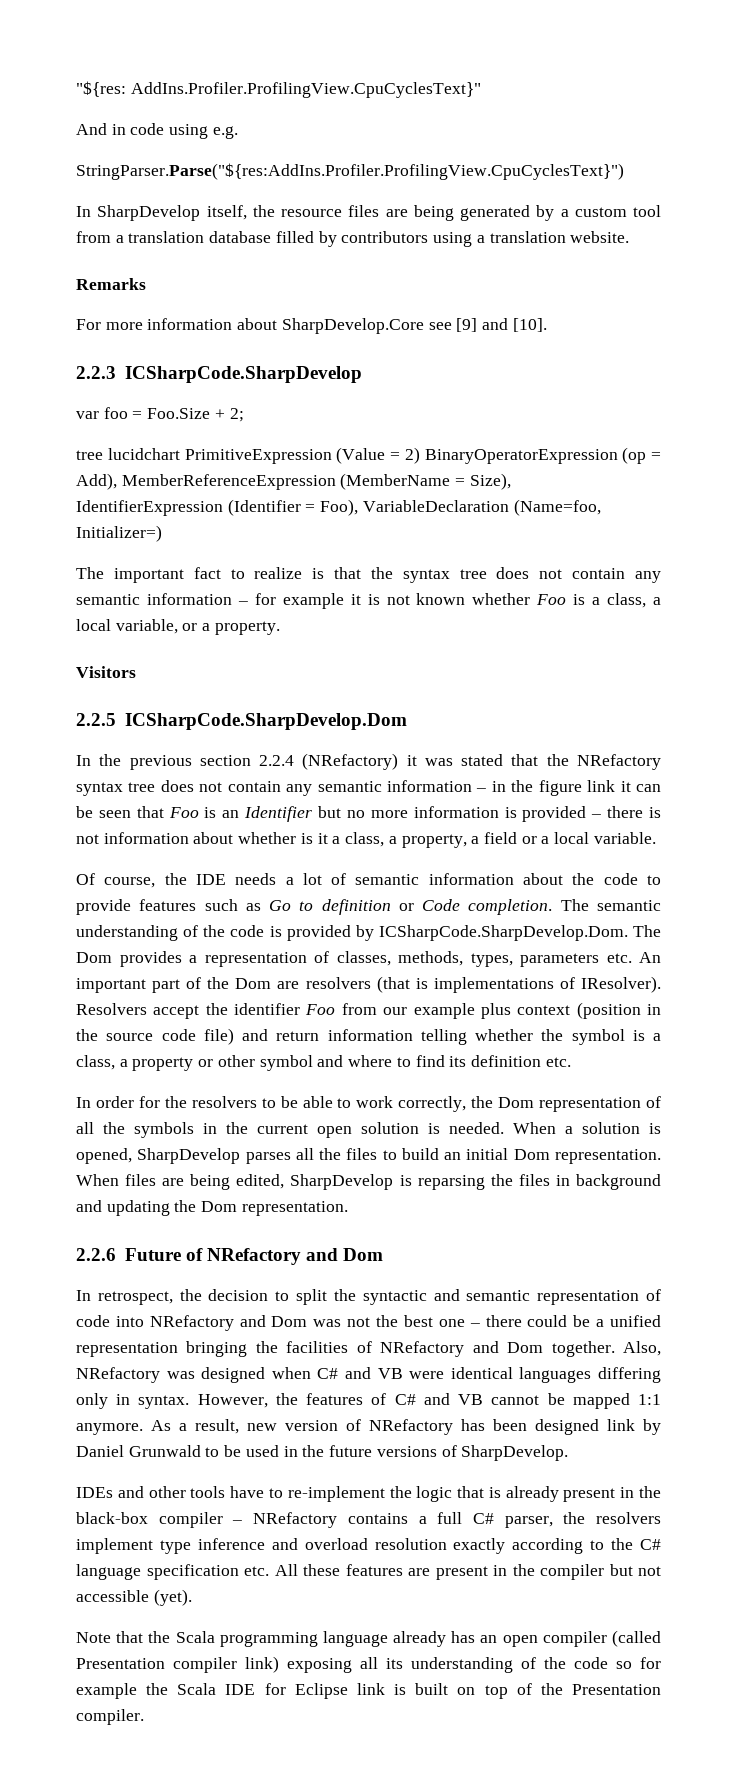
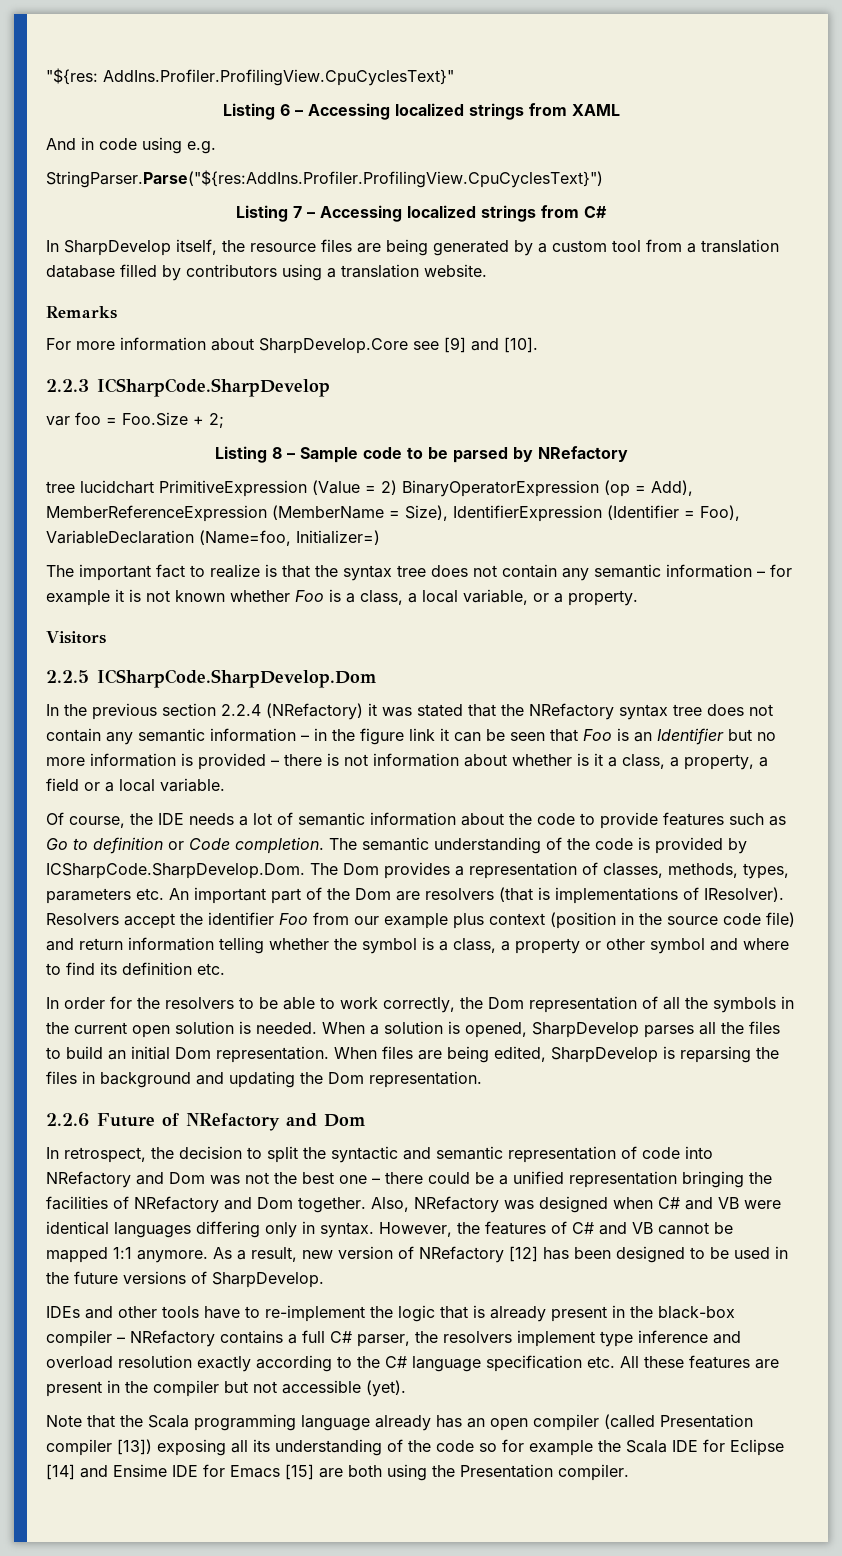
+ Listing 6 – Accessing localized strings from XAML
+ Listing 7 – Accessing localized strings from C#
+ Listing 8 – Sample code to be parsed by NRefactory
- As a result, new version of NRefactory has been designed link by Daniel Grunwald to be used in the future versions of SharpDevelop.
+ As a result, new version of NRefactory [12] has been designed to be used in the future versions of SharpDevelop.
- Note that the Scala programming language already has an open compiler (called Presentation compiler link) exposing all its understanding of the code so for example the Scala IDE for Eclipse link is built on top of the Presentation compiler.
+ Note that the Scala programming language already has an open compiler (called Presentation compiler [13]) exposing all its understanding of the code so for example the Scala IDE for Eclipse [14] and Ensime IDE for Emacs [15] are both using the Presentation compiler.

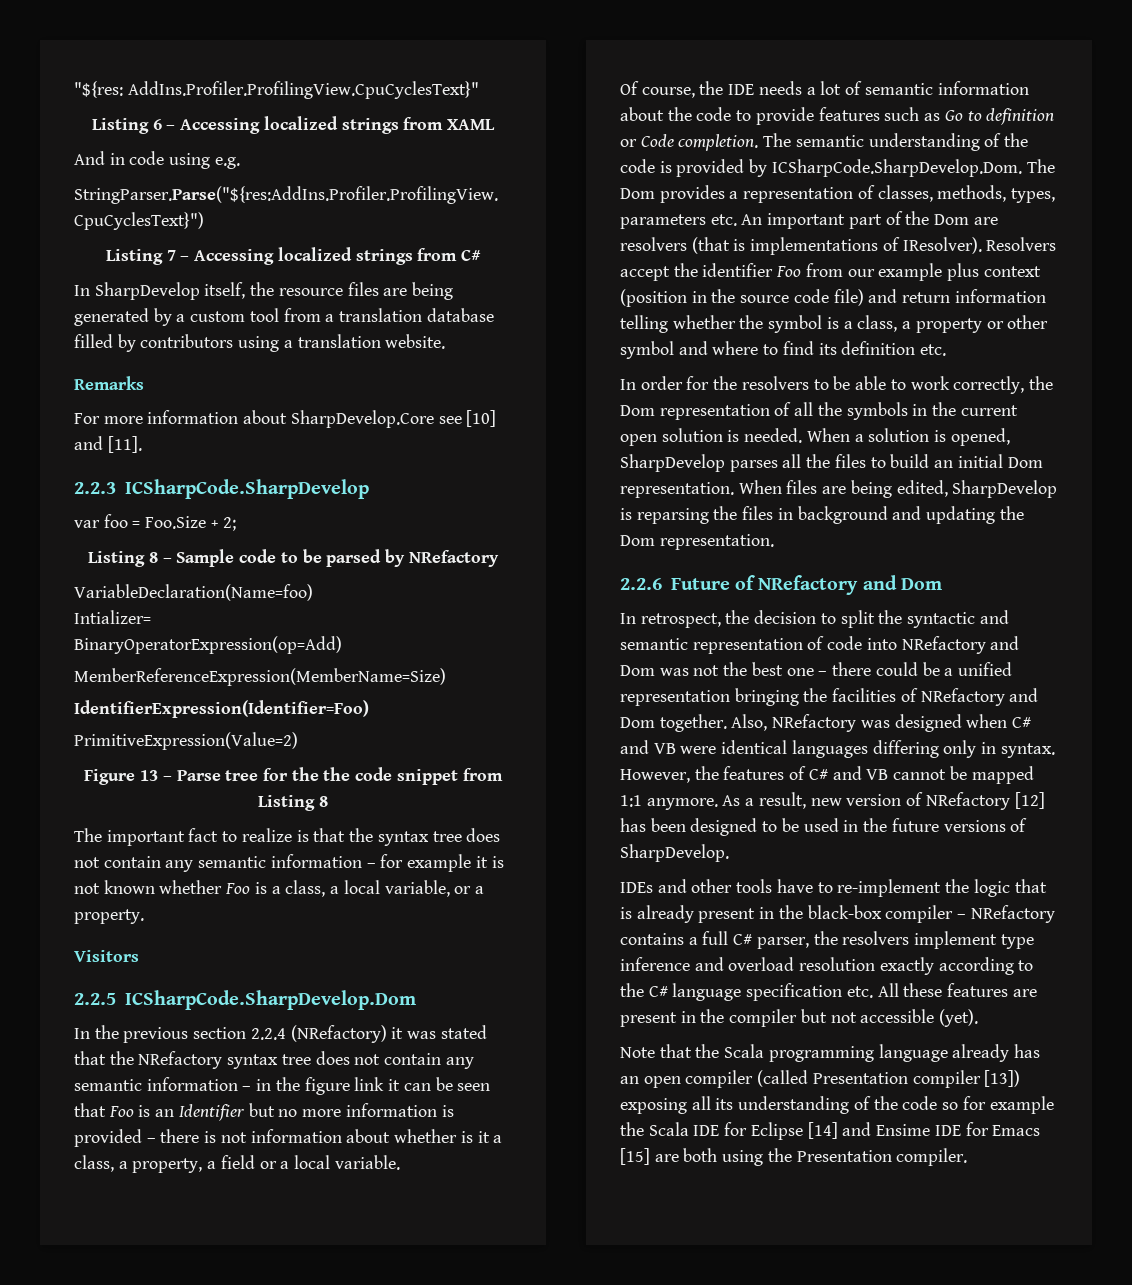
- For more information about SharpDevelop.Core see [9] and [10].
+ For more information about SharpDevelop.Core see [10] and [11].
- tree lucidchart PrimitiveExpression (Value = 2) BinaryOperatorExpression (op = Add), MemberReferenceExpression (MemberName = Size), IdentifierExpression (Identifier = Foo), VariableDeclaration (Name=foo, Initializer=)
+ VariableDeclaration(Name=foo)
+ Intializer=
+ BinaryOperatorExpression(op=Add)
+ MemberReferenceExpression(MemberName=Size)
+ IdentifierExpression(Identifier=Foo)
+ PrimitiveExpression(Value=2)
+ Figure 13 – Parse tree for the the code snippet from Listing 8

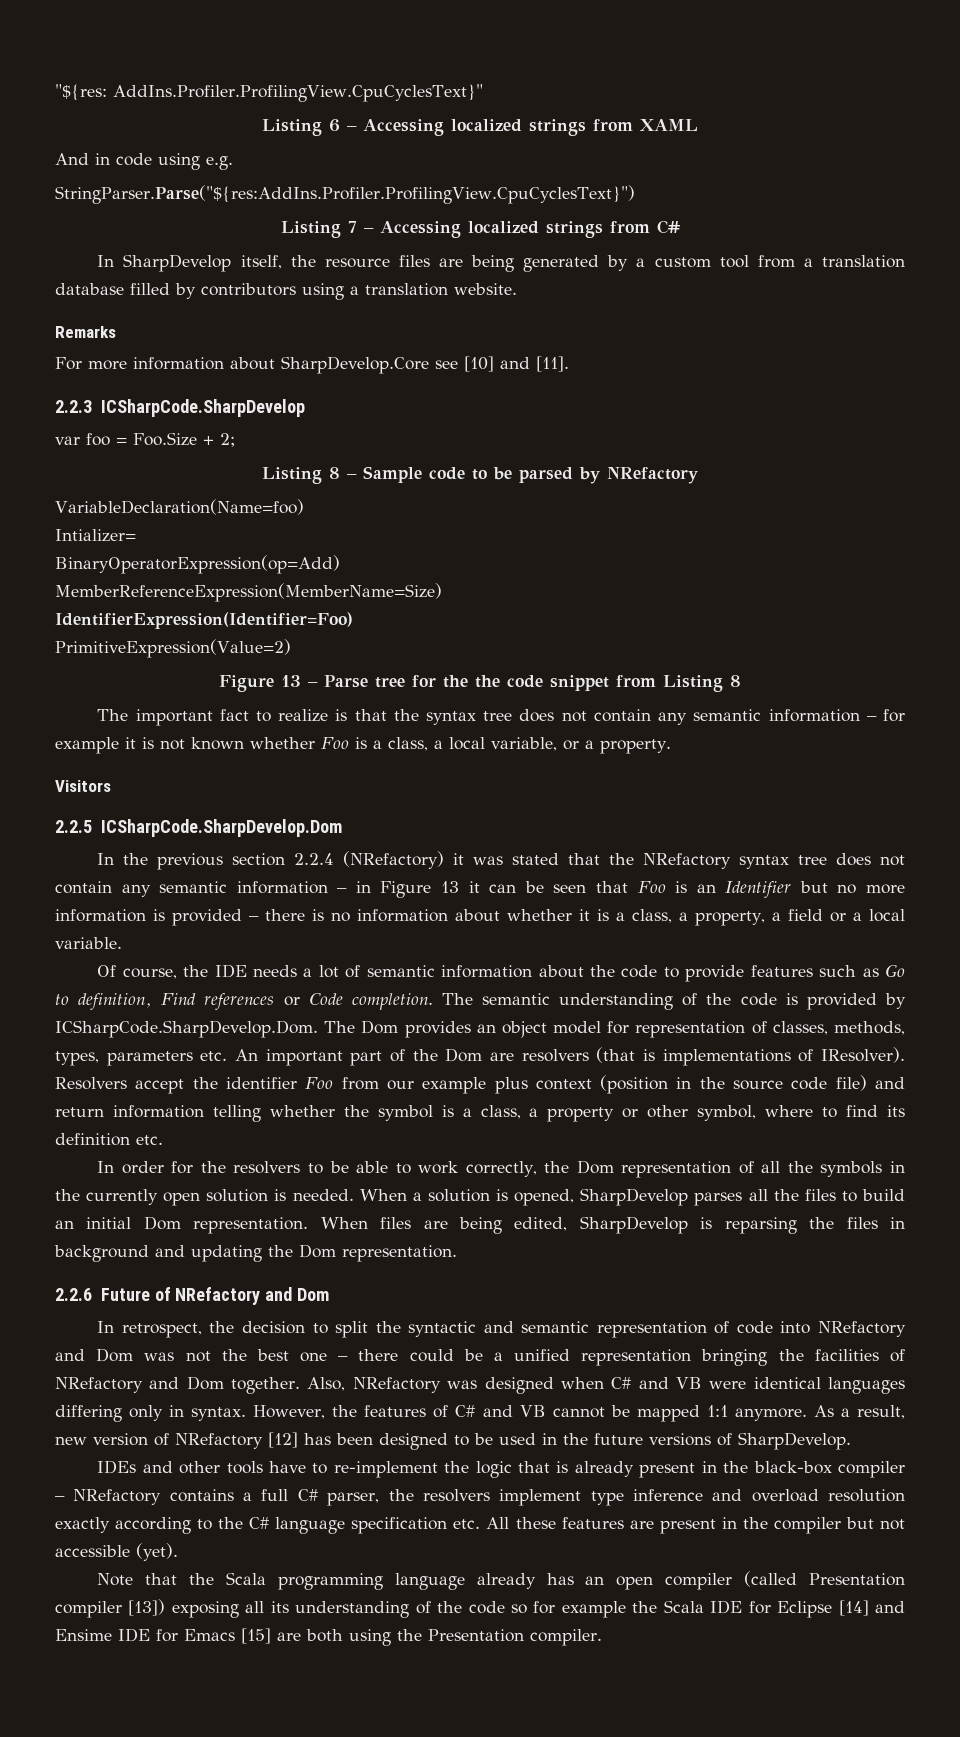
- In the previous section 2.2.4 (NRefactory) it was stated that the NRefactory syntax tree does not contain any semantic information – in the figure link it can be seen that Foo is an Identifier but no more information is provided – there is not information about whether is it a class, a property, a field or a local variable.
+ In the previous section 2.2.4 (NRefactory) it was stated that the NRefactory syntax tree does not contain any semantic information – in Figure 13 it can be seen that Foo is an Identifier but no more information is provided – there is no information about whether it is a class, a property, a field or a local variable.
- Of course, the IDE needs a lot of semantic information about the code to provide features such as Go to definition or Code completion.
+ Of course, the IDE needs a lot of semantic information about the code to provide features such as Go to definition, Find references or Code completion.
- The semantic understanding of the code is provided by ICSharpCode.SharpDevelop.Dom. The Dom provides a representation of classes, methods, types, parameters etc. An important part of the Dom are resolvers (that is implementations of IResolver).
+ The semantic understanding of the code is provided by ICSharpCode.SharpDevelop.Dom. The Dom provides an object model for representation of classes, methods, types, parameters etc. An important part of the Dom are resolvers (that is implementations of IResolver).
- Resolvers accept the identifier Foo from our example plus context (position in the source code file) and return information telling whether the symbol is a class, a property or other symbol and where to find its definition etc.
+ Resolvers accept the identifier Foo from our example plus context (position in the source code file) and return information telling whether the symbol is a class, a property or other symbol, where to find its definition etc.
- In order for the resolvers to be able to work correctly, the Dom representation of all the symbols in the current open solution is needed.
+ In order for the resolvers to be able to work correctly, the Dom representation of all the symbols in the currently open solution is needed.

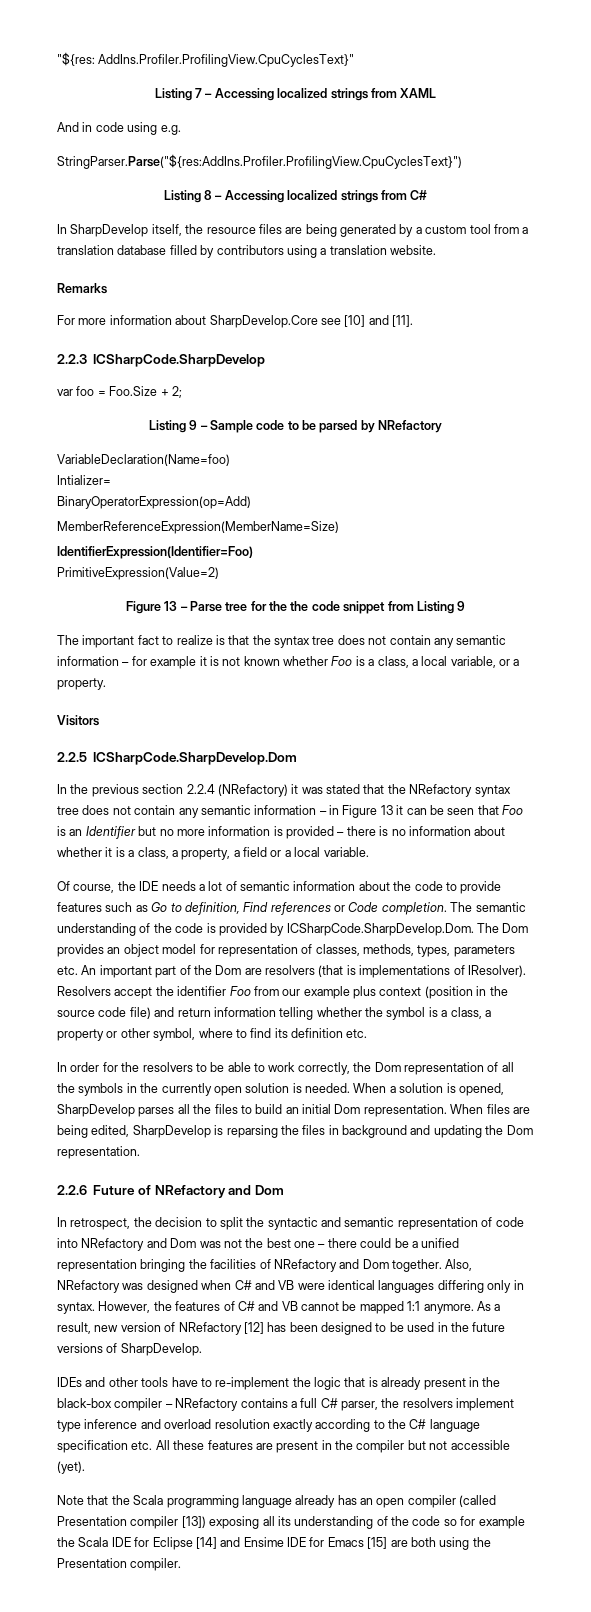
- Listing 6 – Accessing localized strings from XAML
+ Listing 7 – Accessing localized strings from XAML
- Listing 7 – Accessing localized strings from C#
+ Listing 8 – Accessing localized strings from C#
- Listing 8 – Sample code to be parsed by NRefactory
+ Listing 9 – Sample code to be parsed by NRefactory
- Figure 13 – Parse tree for the the code snippet from Listing 8
+ Figure 13 – Parse tree for the the code snippet from Listing 9

